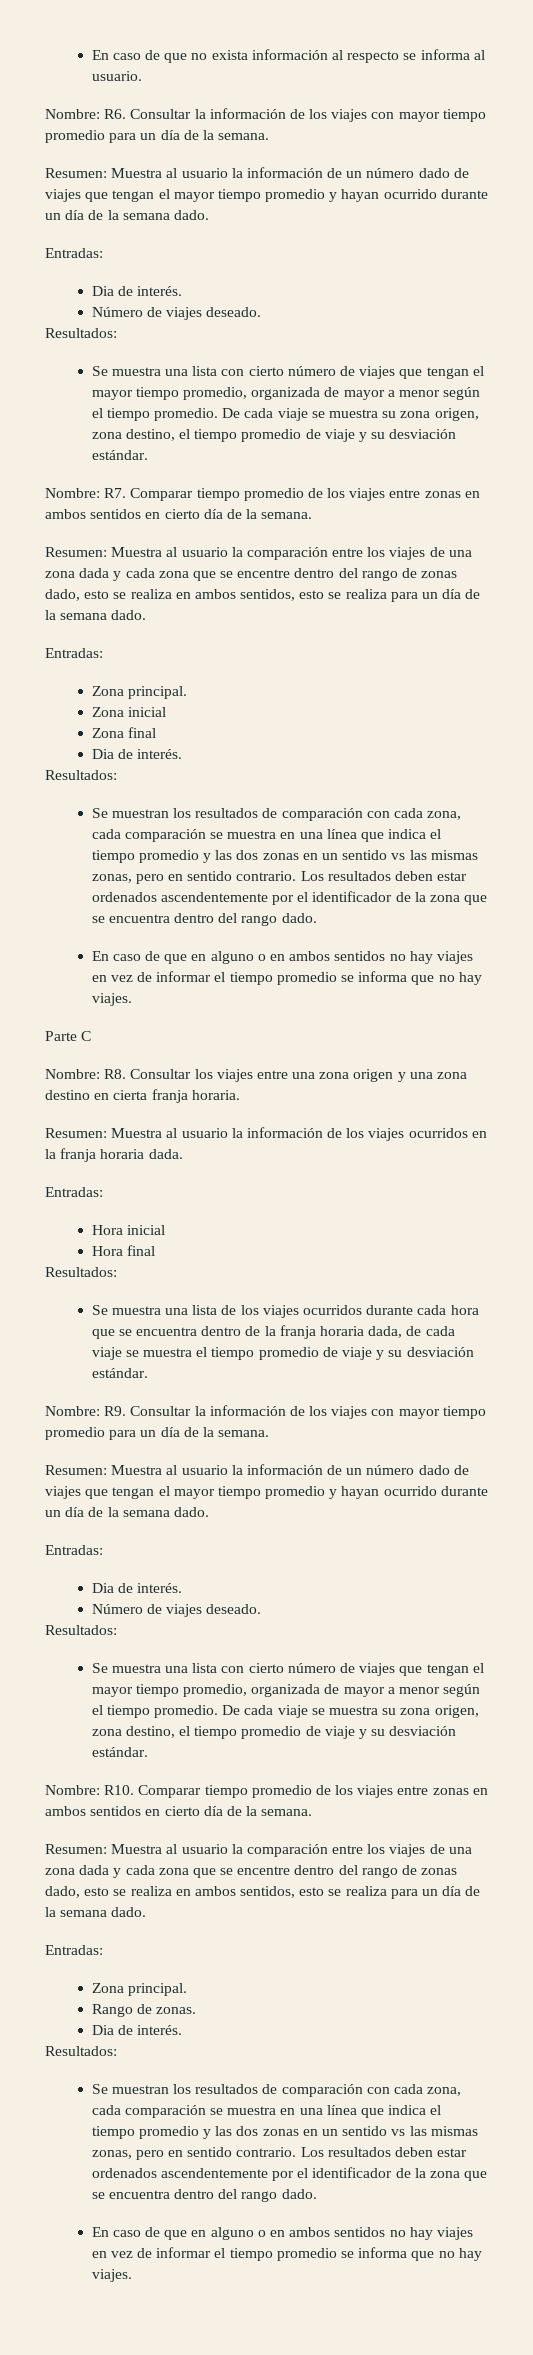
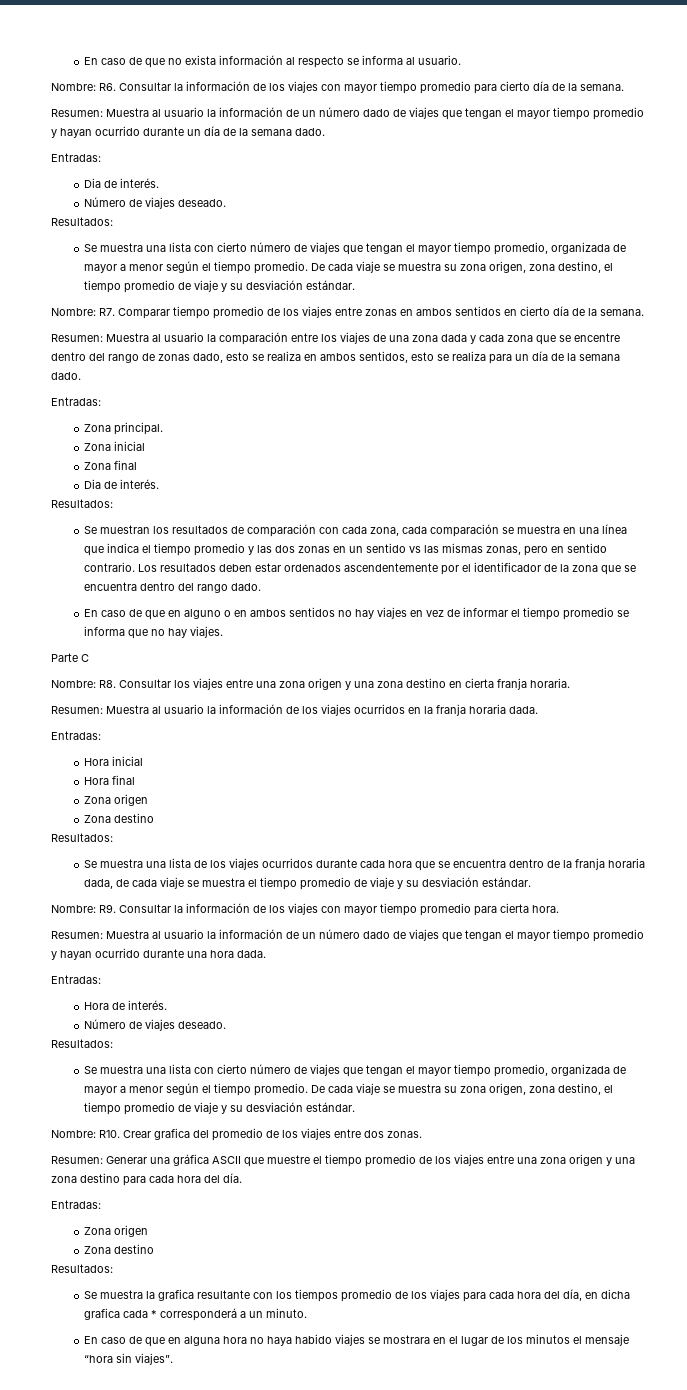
- Nombre: R6. Consultar la información de los viajes con mayor tiempo promedio para un día de la semana.
+ Nombre: R6. Consultar la información de los viajes con mayor tiempo promedio para cierto día de la semana.
  Hora final
+ Zona origen
+ Zona destino
- Nombre: R9. Consultar la información de los viajes con mayor tiempo promedio para un día de la semana.
- Resumen: Muestra al usuario la información de un número dado de viajes que tengan el mayor tiempo promedio y hayan ocurrido durante un día de la semana dado.
+ Nombre: R9. Consultar la información de los viajes con mayor tiempo promedio para cierta hora.
+ Resumen: Muestra al usuario la información de un número dado de viajes que tengan el mayor tiempo promedio y hayan ocurrido durante una hora dada.
  Entradas:
- Dia de interés.
+ Hora de interés.
- Nombre: R10. Comparar tiempo promedio de los viajes entre zonas en ambos sentidos en cierto día de la semana.
- Resumen: Muestra al usuario la comparación entre los viajes de una zona dada y cada zona que se encentre dentro del rango de zonas dado, esto se realiza en ambos sentidos, esto se realiza para un día de la semana dado.
+ Nombre: R10. Crear grafica del promedio de los viajes entre dos zonas.
+ Resumen: Generar una gráfica ASCII que muestre el tiempo promedio de los viajes entre una zona origen y una zona destino para cada hora del día.
  Entradas:
- Zona principal.
- Rango de zonas.
- Dia de interés.
+ Zona origen
+ Zona destino
  Resultados:
- Se muestran los resultados de comparación con cada zona, cada comparación se muestra en una línea que indica el tiempo promedio y las dos zonas en un sentido vs las mismas zonas, pero en sentido contrario. Los resultados deben estar ordenados ascendentemente por el identificador de la zona que se encuentra dentro del rango dado.
- En caso de que en alguno o en ambos sentidos no hay viajes en vez de informar el tiempo promedio se informa que no hay viajes.
+ Se muestra la grafica resultante con los tiempos promedio de los viajes para cada hora del día, en dicha grafica cada * corresponderá a un minuto.
+ En caso de que en alguna hora no haya habido viajes se mostrara en el lugar de los minutos el mensaje “hora sin viajes”.

